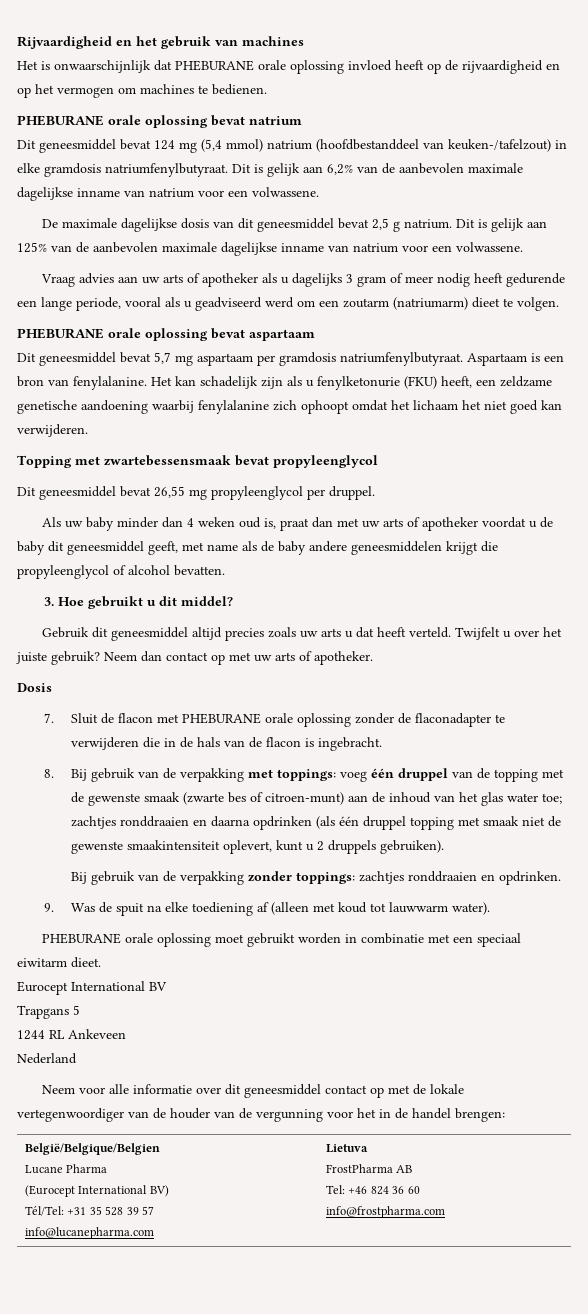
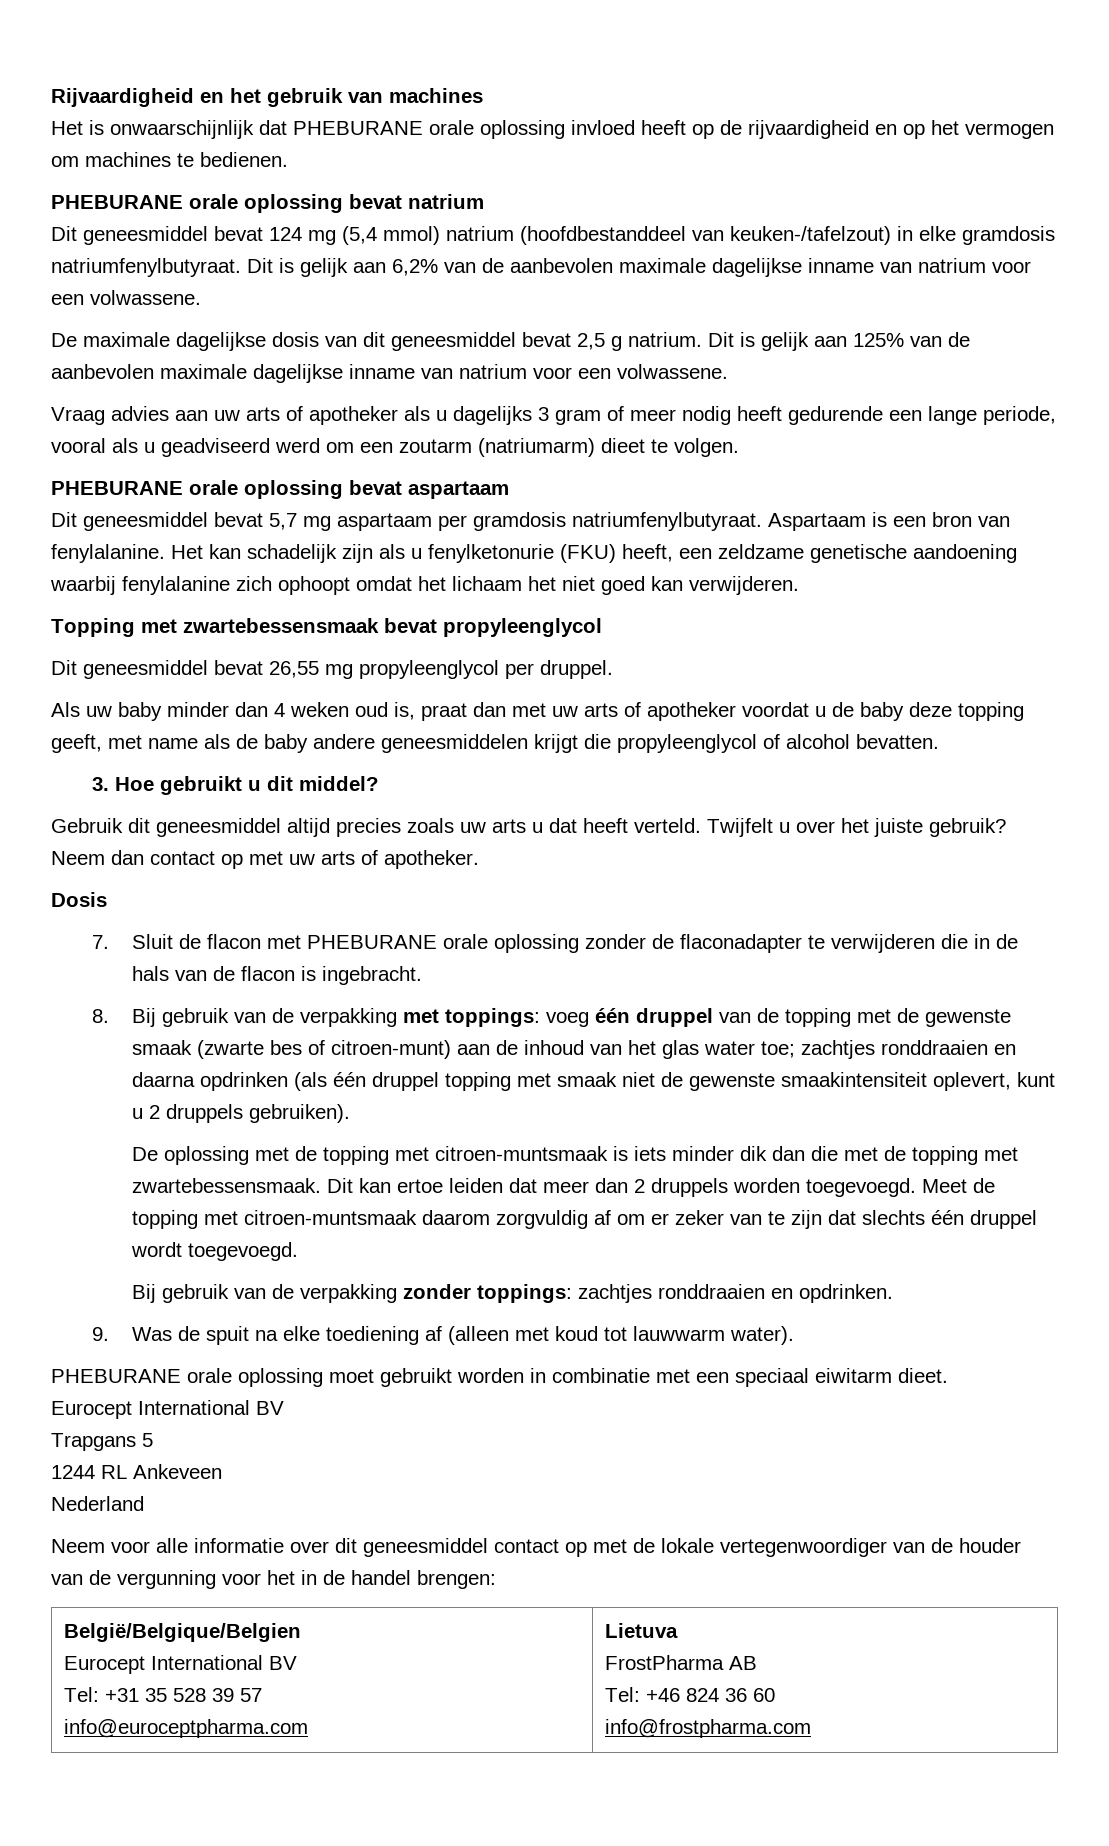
- Als uw baby minder dan 4 weken oud is, praat dan met uw arts of apotheker voordat u de baby dit geneesmiddel geeft, met name als de baby andere geneesmiddelen krijgt die propyleenglycol of alcohol bevatten.
+ Als uw baby minder dan 4 weken oud is, praat dan met uw arts of apotheker voordat u de baby deze topping geeft, met name als de baby andere geneesmiddelen krijgt die propyleenglycol of alcohol bevatten.
+ De oplossing met de topping met citroen-muntsmaak is iets minder dik dan die met de topping met zwartebessensmaak. Dit kan ertoe leiden dat meer dan 2 druppels worden toegevoegd. Meet de topping met citroen-muntsmaak daarom zorgvuldig af om er zeker van te zijn dat slechts één druppel wordt toegevoegd.
  België/Belgique/Belgien
- Lucane Pharma
- (Eurocept International BV)
- Tél/Tel: +31 35 528 39 57
- info@lucanepharma.com | Lietuva
+ Eurocept International BV
+ Tel: +31 35 528 39 57
+ info@euroceptpharma.com | Lietuva

